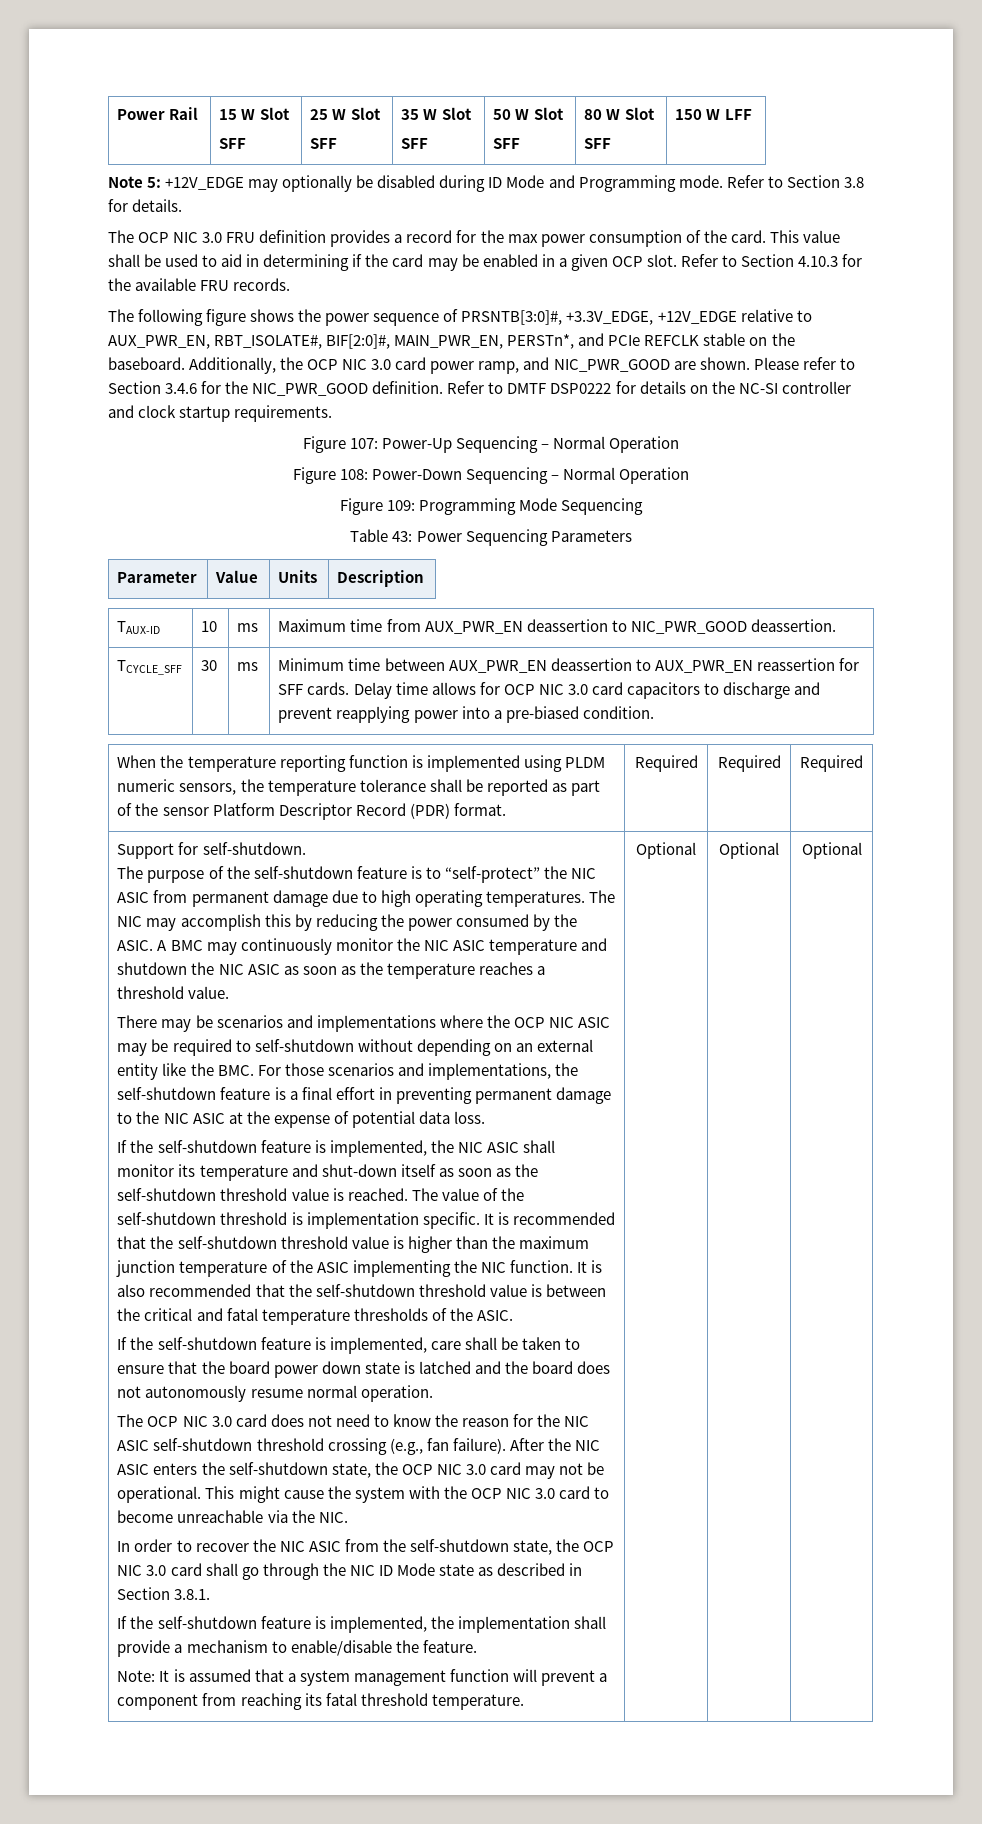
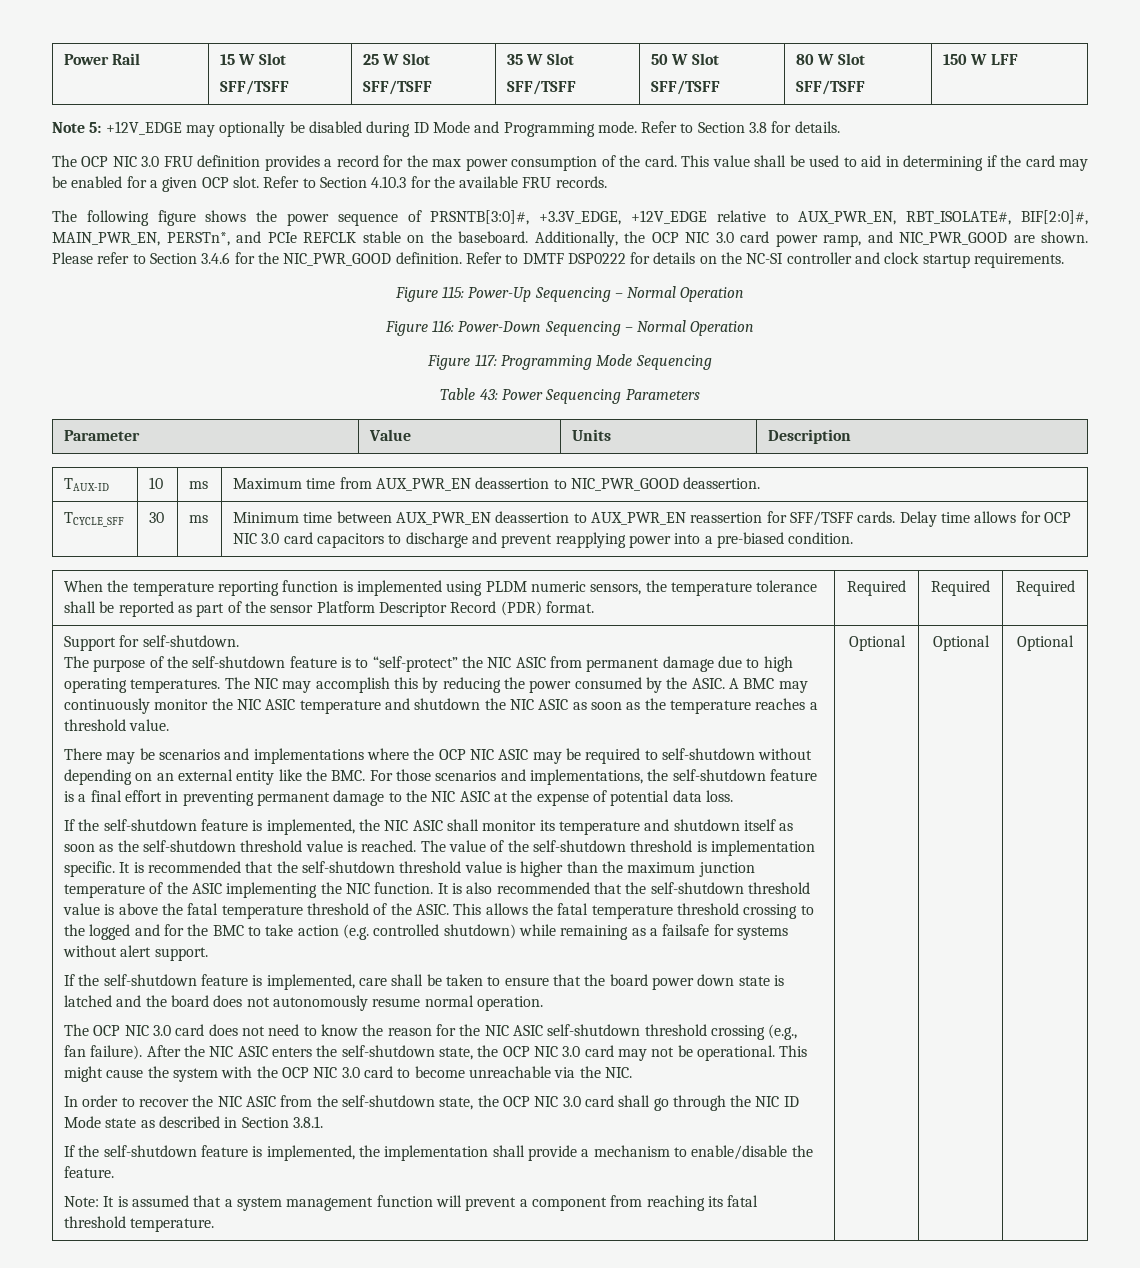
  Power Rail | 15 W Slot
- SFF | 25 W Slot
- SFF | 35 W Slot
- SFF | 50 W Slot
- SFF | 80 W Slot
- SFF | 150 W LFF
+ SFF/TSFF | 25 W Slot
+ SFF/TSFF | 35 W Slot
+ SFF/TSFF | 50 W Slot
+ SFF/TSFF | 80 W Slot
+ SFF/TSFF | 150 W LFF
- This value shall be used to aid in determining if the card may be enabled in a given OCP slot.
+ This value shall be used to aid in determining if the card may be enabled for a given OCP slot.
- Figure 107: Power-Up Sequencing – Normal Operation
+ Figure 115: Power-Up Sequencing – Normal Operation
- Figure 108: Power-Down Sequencing – Normal Operation
+ Figure 116: Power-Down Sequencing – Normal Operation
- Figure 109: Programming Mode Sequencing
+ Figure 117: Programming Mode Sequencing
- TCYCLE_SFF | 30 | ms | Minimum time between AUX_PWR_EN deassertion to AUX_PWR_EN reassertion for SFF cards. Delay time allows for OCP NIC 3.0 card capacitors to discharge and prevent reapplying power into a pre-biased condition.
+ TCYCLE_SFF | 30 | ms | Minimum time between AUX_PWR_EN deassertion to AUX_PWR_EN reassertion for SFF/TSFF cards. Delay time allows for OCP NIC 3.0 card capacitors to discharge and prevent reapplying power into a pre-biased condition.
- If the self-shutdown feature is implemented, the NIC ASIC shall monitor its temperature and shut-down itself as soon as the self-shutdown threshold value is reached.
+ If the self-shutdown feature is implemented, the NIC ASIC shall monitor its temperature and shutdown itself as soon as the self-shutdown threshold value is reached.
- It is also recommended that the self-shutdown threshold value is between the critical and fatal temperature thresholds of the ASIC.
+ It is also recommended that the self-shutdown threshold value is above the fatal temperature threshold of the ASIC. This allows the fatal temperature threshold crossing to the logged and for the BMC to take action (e.g. controlled shutdown) while remaining as a failsafe for systems without alert support.

